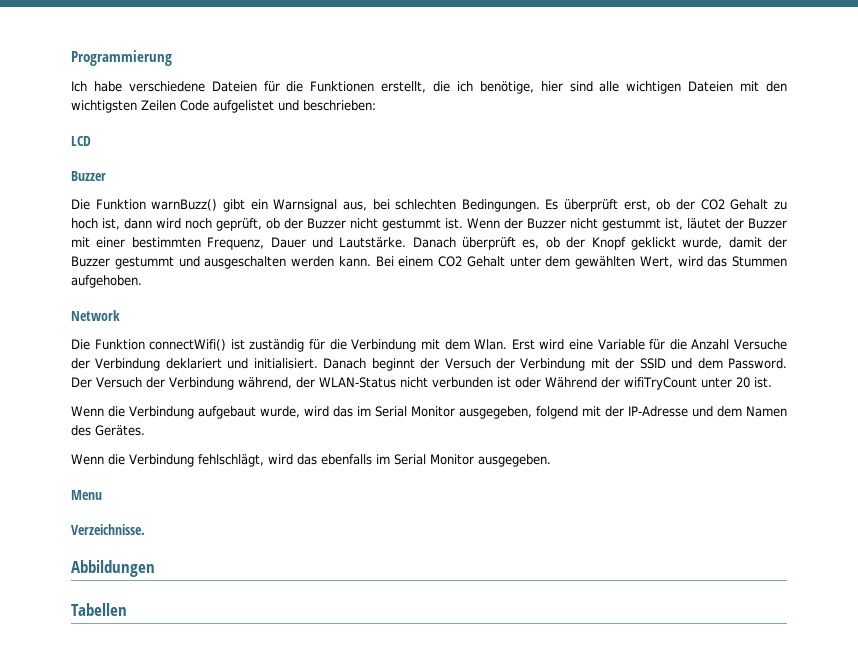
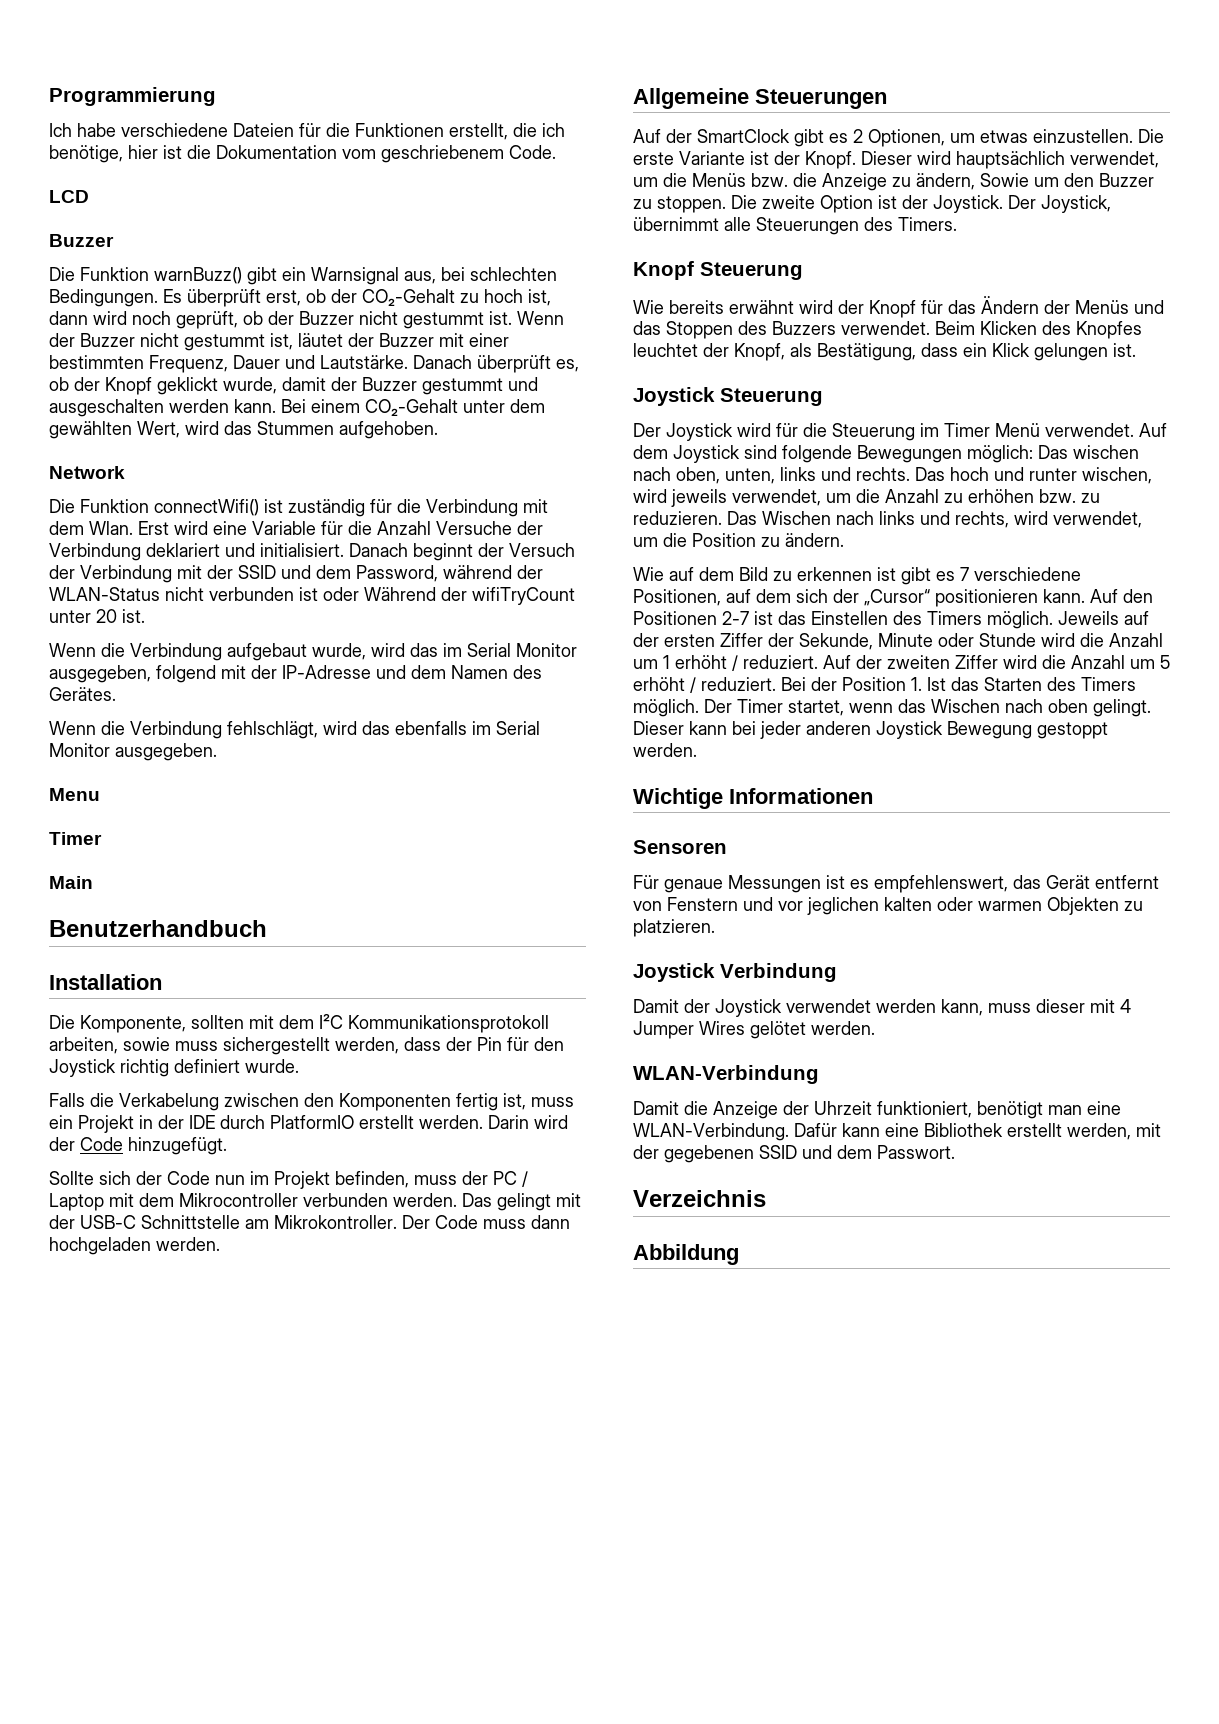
- Ich habe verschiedene Dateien für die Funktionen erstellt, die ich benötige, hier sind alle wichtigen Dateien mit den wichtigsten Zeilen Code aufgelistet und beschrieben:
+ Ich habe verschiedene Dateien für die Funktionen erstellt, die ich benötige, hier ist die Dokumentation vom geschriebenem Code.
- Es überprüft erst, ob der CO2 Gehalt zu hoch ist, dann wird noch geprüft, ob der Buzzer nicht gestummt ist.
+ Es überprüft erst, ob der CO₂-Gehalt zu hoch ist, dann wird noch geprüft, ob der Buzzer nicht gestummt ist.
- Bei einem CO2 Gehalt unter dem gewählten Wert, wird das Stummen aufgehoben.
+ Bei einem CO₂-Gehalt unter dem gewählten Wert, wird das Stummen aufgehoben.
- Danach beginnt der Versuch der Verbindung mit der SSID und dem Password. Der Versuch der Verbindung während, der WLAN-Status nicht verbunden ist oder Während der wifiTryCount unter 20 ist.
+ Danach beginnt der Versuch der Verbindung mit der SSID und dem Password, während der WLAN-Status nicht verbunden ist oder Während der wifiTryCount unter 20 ist.
  Menu
- Verzeichnisse.
- Abbildungen
- Tabellen
+ Timer
+ Main
+ Benutzerhandbuch
+ Installation
+ Die Komponente, sollten mit dem I²C Kommunikationsprotokoll arbeiten, sowie muss sichergestellt werden, dass der Pin für den Joystick richtig definiert wurde.
+ Falls die Verkabelung zwischen den Komponenten fertig ist, muss ein Projekt in der IDE durch PlatformIO erstellt werden. Darin wird der Code hinzugefügt.
+ Sollte sich der Code nun im Projekt befinden, muss der PC / Laptop mit dem Mikrocontroller verbunden werden. Das gelingt mit der USB-C Schnittstelle am Mikrokontroller. Der Code muss dann hochgeladen werden.
+ Allgemeine Steuerungen
+ Auf der SmartClock gibt es 2 Optionen, um etwas einzustellen. Die erste Variante ist der Knopf. Dieser wird hauptsächlich verwendet, um die Menüs bzw. die Anzeige zu ändern, Sowie um den Buzzer zu stoppen. Die zweite Option ist der Joystick. Der Joystick, übernimmt alle Steuerungen des Timers.
+ Knopf Steuerung
+ Wie bereits erwähnt wird der Knopf für das Ändern der Menüs und das Stoppen des Buzzers verwendet. Beim Klicken des Knopfes leuchtet der Knopf, als Bestätigung, dass ein Klick gelungen ist.
+ Joystick Steuerung
+ Der Joystick wird für die Steuerung im Timer Menü verwendet. Auf dem Joystick sind folgende Bewegungen möglich: Das wischen nach oben, unten, links und rechts. Das hoch und runter wischen, wird jeweils verwendet, um die Anzahl zu erhöhen bzw. zu reduzieren. Das Wischen nach links und rechts, wird verwendet, um die Position zu ändern.
+ Wie auf dem Bild zu erkennen ist gibt es 7 verschiedene Positionen, auf dem sich der „Cursor“ positionieren kann. Auf den Positionen 2-7 ist das Einstellen des Timers möglich. Jeweils auf der ersten Ziffer der Sekunde, Minute oder Stunde wird die Anzahl um 1 erhöht / reduziert. Auf der zweiten Ziffer wird die Anzahl um 5 erhöht / reduziert. Bei der Position 1. Ist das Starten des Timers möglich. Der Timer startet, wenn das Wischen nach oben gelingt. Dieser kann bei jeder anderen Joystick Bewegung gestoppt werden.
+ Wichtige Informationen
+ Sensoren
+ Für genaue Messungen ist es empfehlenswert, das Gerät entfernt von Fenstern und vor jeglichen kalten oder warmen Objekten zu platzieren.
+ Joystick Verbindung
+ Damit der Joystick verwendet werden kann, muss dieser mit 4 Jumper Wires gelötet werden.
+ WLAN-Verbindung
+ Damit die Anzeige der Uhrzeit funktioniert, benötigt man eine WLAN-Verbindung. Dafür kann eine Bibliothek erstellt werden, mit der gegebenen SSID und dem Passwort.
+ Verzeichnis
+ Abbildung

